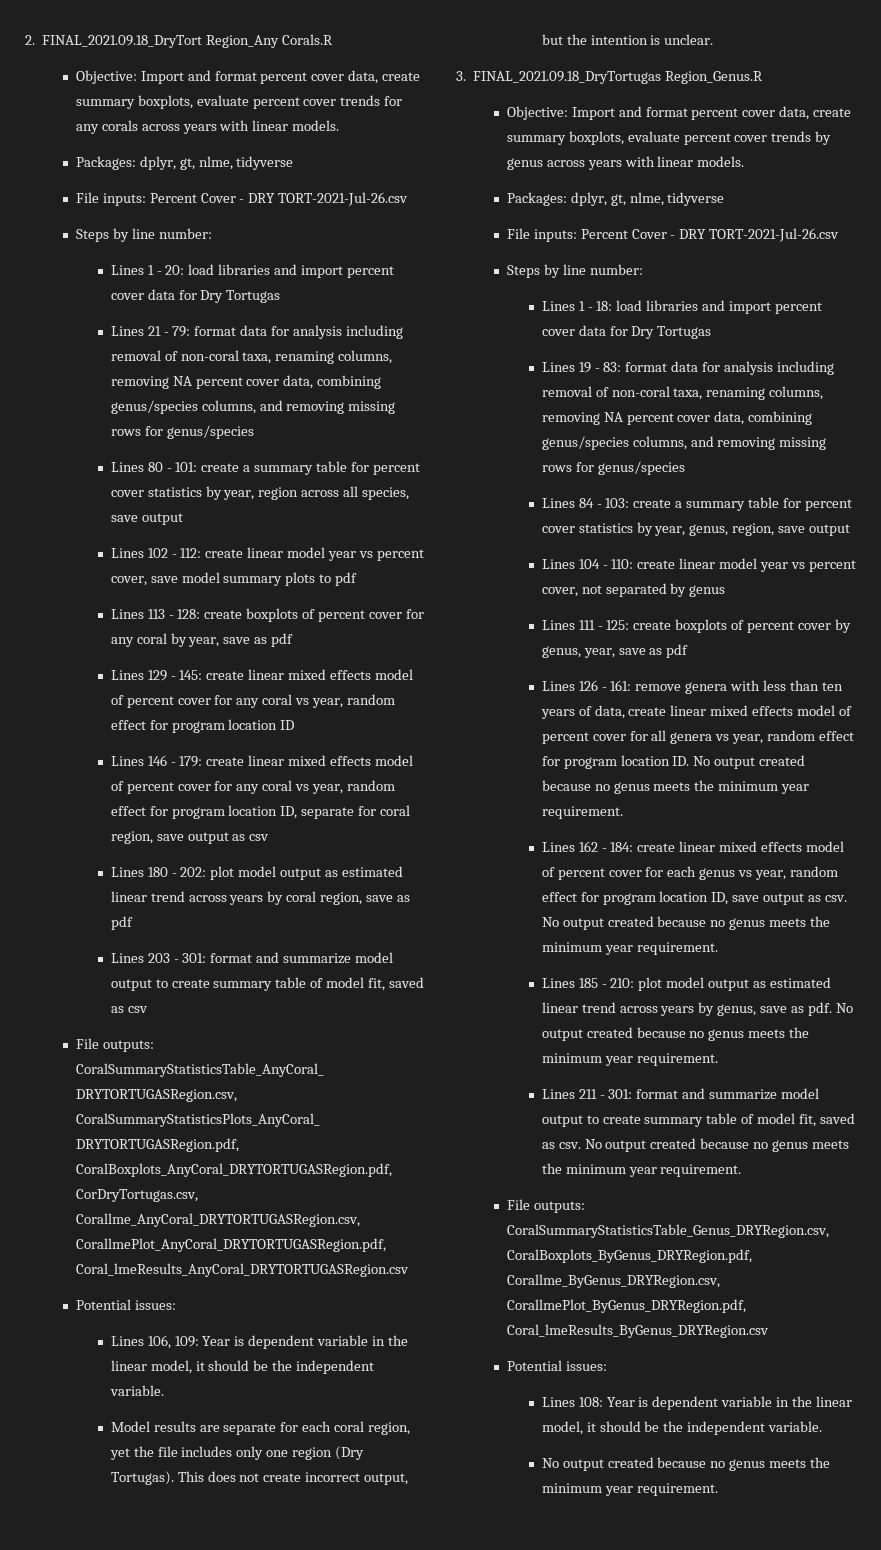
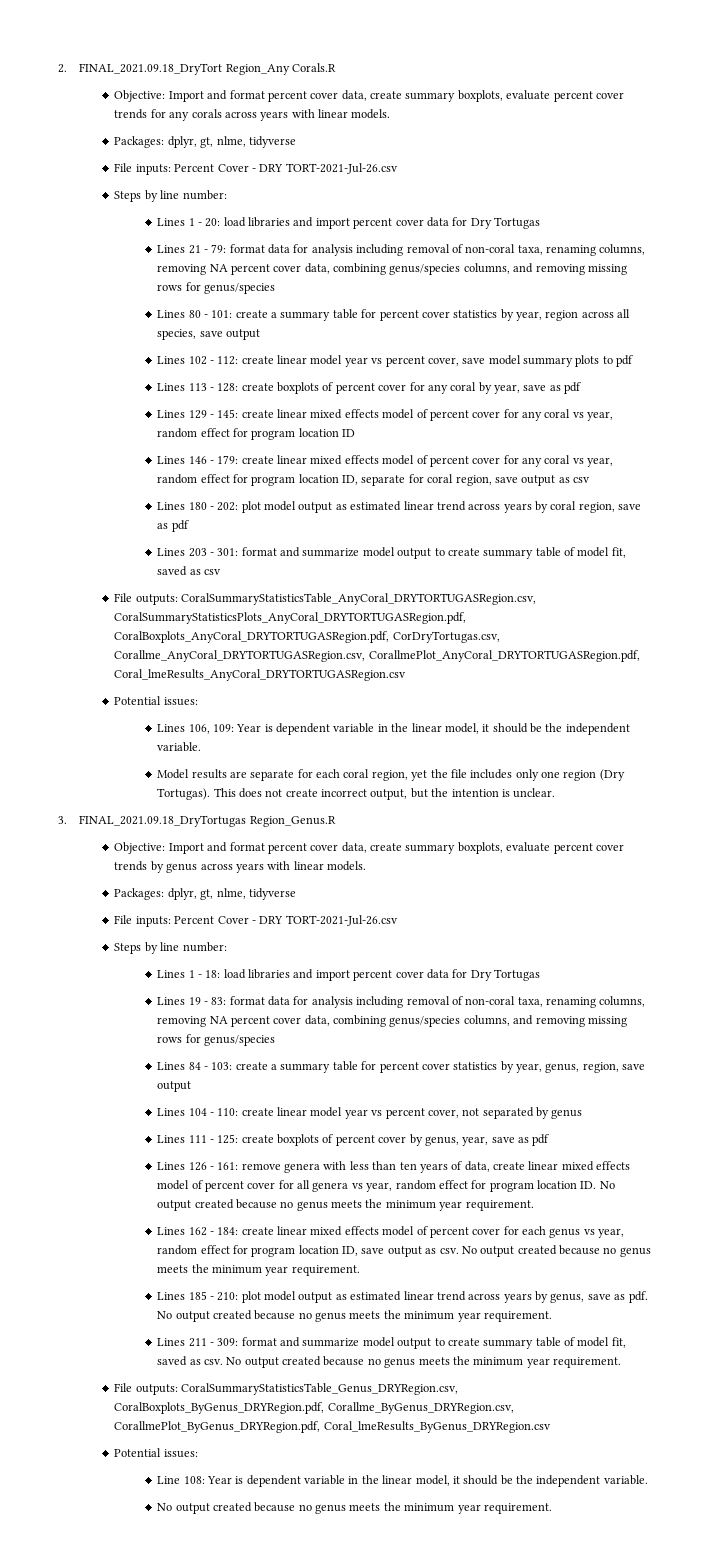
- Lines 211 - 301: format and summarize model output to create summary table of model fit, saved as csv.
+ Lines 211 - 309: format and summarize model output to create summary table of model fit, saved as csv.
- Lines 108: Year is dependent variable in the linear model, it should be the independent variable.
+ Line 108: Year is dependent variable in the linear model, it should be the independent variable.

